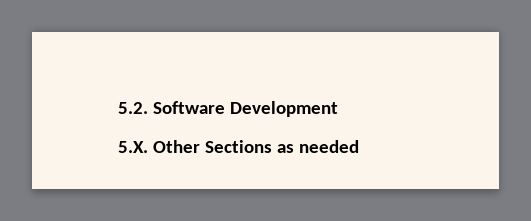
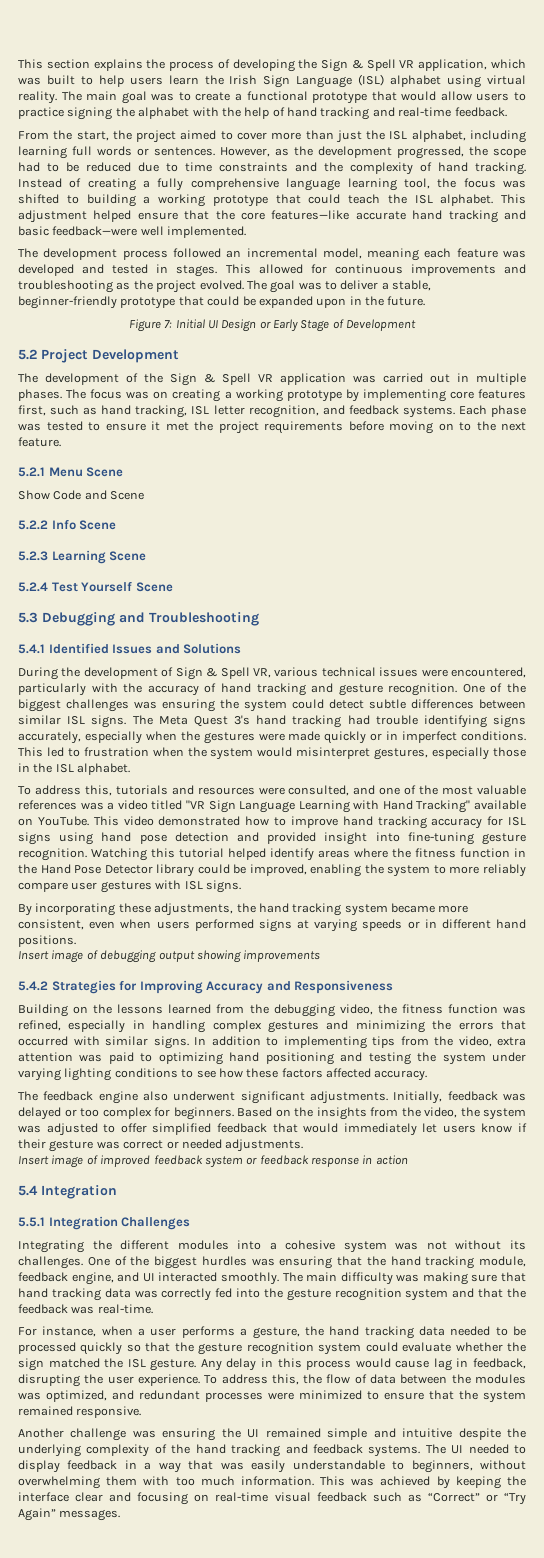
- 5.2. Software Development
- 5.X. Other Sections as needed
+ This section explains the process of developing the Sign & Spell VR application, which was built to help users learn the Irish Sign Language (ISL) alphabet using virtual reality. The main goal was to create a functional prototype that would allow users to practice signing the alphabet with the help of hand tracking and real-time feedback.
+ From the start, the project aimed to cover more than just the ISL alphabet, including learning full words or sentences. However, as the development progressed, the scope had to be reduced due to time constraints and the complexity of hand tracking. Instead of creating a fully comprehensive language learning tool, the focus was shifted to building a working prototype that could teach the ISL alphabet. This adjustment helped ensure that the core features—like accurate hand tracking and basic feedback—were well implemented.
+ The development process followed an incremental model, meaning each feature was developed and tested in stages. This allowed for continuous improvements and troubleshooting as the project evolved. The goal was to deliver a stable, beginner-friendly prototype that could be expanded upon in the future.
+ Figure 7: Initial UI Design or Early Stage of Development
+ 5.2 Project Development
+ The development of the Sign & Spell VR application was carried out in multiple phases. The focus was on creating a working prototype by implementing core features first, such as hand tracking, ISL letter recognition, and feedback systems. Each phase was tested to ensure it met the project requirements before moving on to the next feature.
+ 5.2.1 Menu Scene
+ Show Code and Scene
+ 5.2.2 Info Scene
+ 5.2.3 Learning Scene
+ 5.2.4 Test Yourself Scene
+ 5.3 Debugging and Troubleshooting
+ 5.4.1 Identified Issues and Solutions
+ During the development of Sign & Spell VR, various technical issues were encountered, particularly with the accuracy of hand tracking and gesture recognition. One of the biggest challenges was ensuring the system could detect subtle differences between similar ISL signs. The Meta Quest 3's hand tracking had trouble identifying signs accurately, especially when the gestures were made quickly or in imperfect conditions. This led to frustration when the system would misinterpret gestures, especially those in the ISL alphabet.
+ To address this, tutorials and resources were consulted, and one of the most valuable references was a video titled "VR Sign Language Learning with Hand Tracking" available on YouTube. This video demonstrated how to improve hand tracking accuracy for ISL signs using hand pose detection and provided insight into fine-tuning gesture recognition. Watching this tutorial helped identify areas where the fitness function in the Hand Pose Detector library could be improved, enabling the system to more reliably compare user gestures with ISL signs.
+ By incorporating these adjustments, the hand tracking system became more consistent, even when users performed signs at varying speeds or in different hand positions.
+ Insert image of debugging output showing improvements
+ 5.4.2 Strategies for Improving Accuracy and Responsiveness
+ Building on the lessons learned from the debugging video, the fitness function was refined, especially in handling complex gestures and minimizing the errors that occurred with similar signs. In addition to implementing tips from the video, extra attention was paid to optimizing hand positioning and testing the system under varying lighting conditions to see how these factors affected accuracy.
+ The feedback engine also underwent significant adjustments. Initially, feedback was delayed or too complex for beginners. Based on the insights from the video, the system was adjusted to offer simplified feedback that would immediately let users know if their gesture was correct or needed adjustments.
+ Insert image of improved feedback system or feedback response in action
+ 5.4 Integration
+ 5.5.1 Integration Challenges
+ Integrating the different modules into a cohesive system was not without its challenges. One of the biggest hurdles was ensuring that the hand tracking module, feedback engine, and UI interacted smoothly. The main difficulty was making sure that hand tracking data was correctly fed into the gesture recognition system and that the feedback was real-time.
+ For instance, when a user performs a gesture, the hand tracking data needed to be processed quickly so that the gesture recognition system could evaluate whether the sign matched the ISL gesture. Any delay in this process would cause lag in feedback, disrupting the user experience. To address this, the flow of data between the modules was optimized, and redundant processes were minimized to ensure that the system remained responsive.
+ Another challenge was ensuring the UI remained simple and intuitive despite the underlying complexity of the hand tracking and feedback systems. The UI needed to display feedback in a way that was easily understandable to beginners, without overwhelming them with too much information. This was achieved by keeping the interface clear and focusing on real-time visual feedback such as “Correct” or “Try Again” messages.

